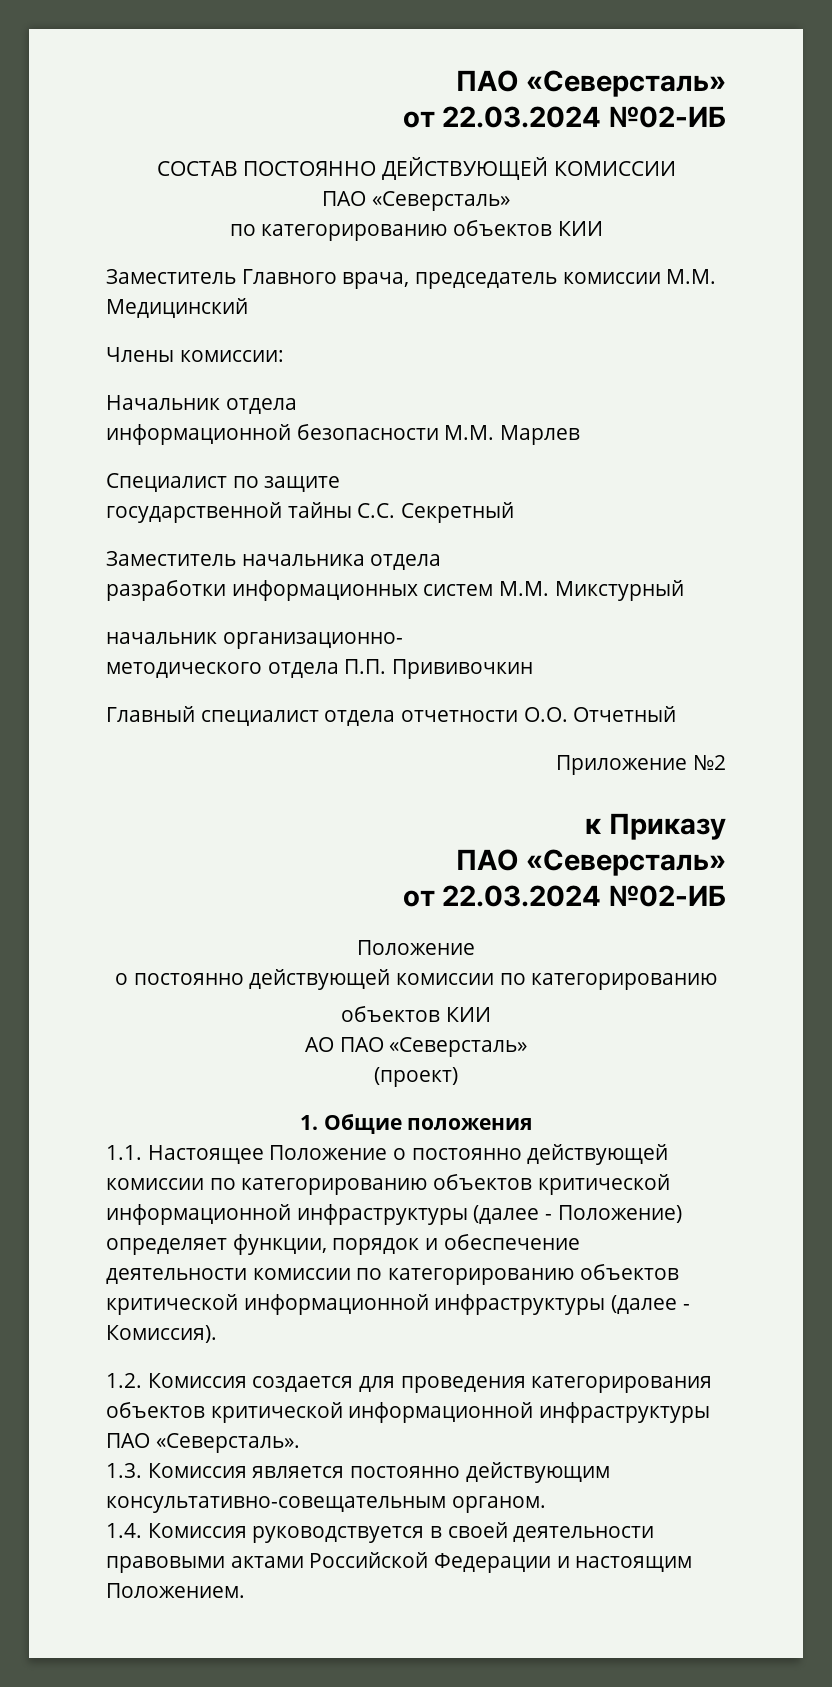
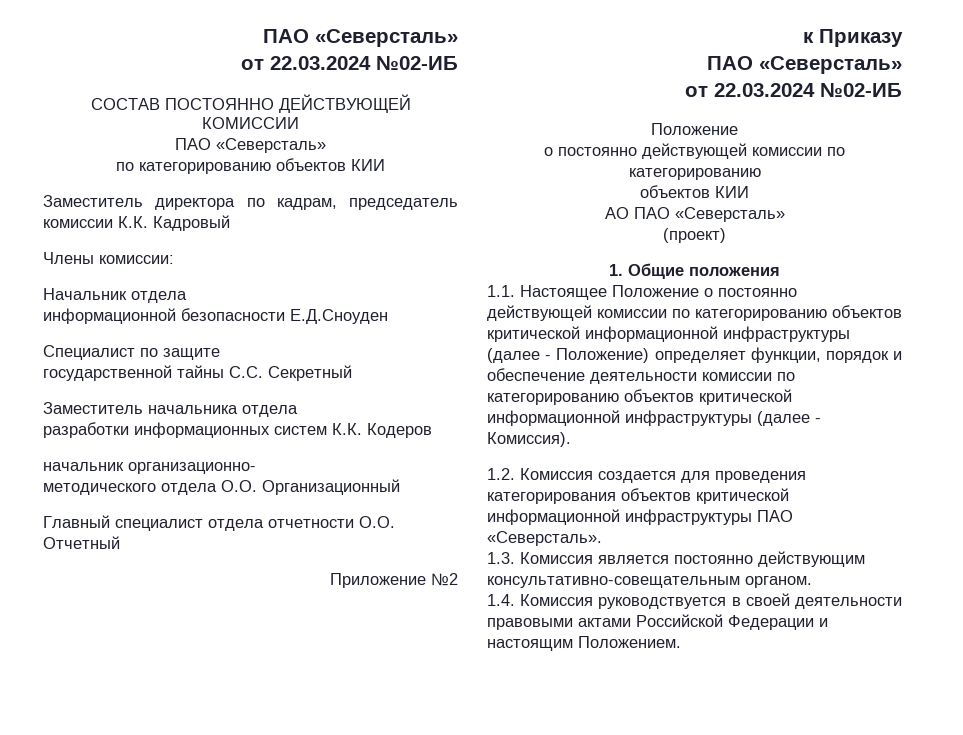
- Заместитель Главного врача, председатель комиссии М.М. Медицинский
+ Заместитель директора по кадрам, председатель комиссии К.К. Кадровый
- информационной безопасности М.М. Марлев
+ информационной безопасности Е.Д.Сноуден
- разработки информационных систем М.М. Микстурный
+ разработки информационных систем К.К. Кодеров
- методического отдела П.П. Прививочкин
+ методического отдела О.О. Организационный

